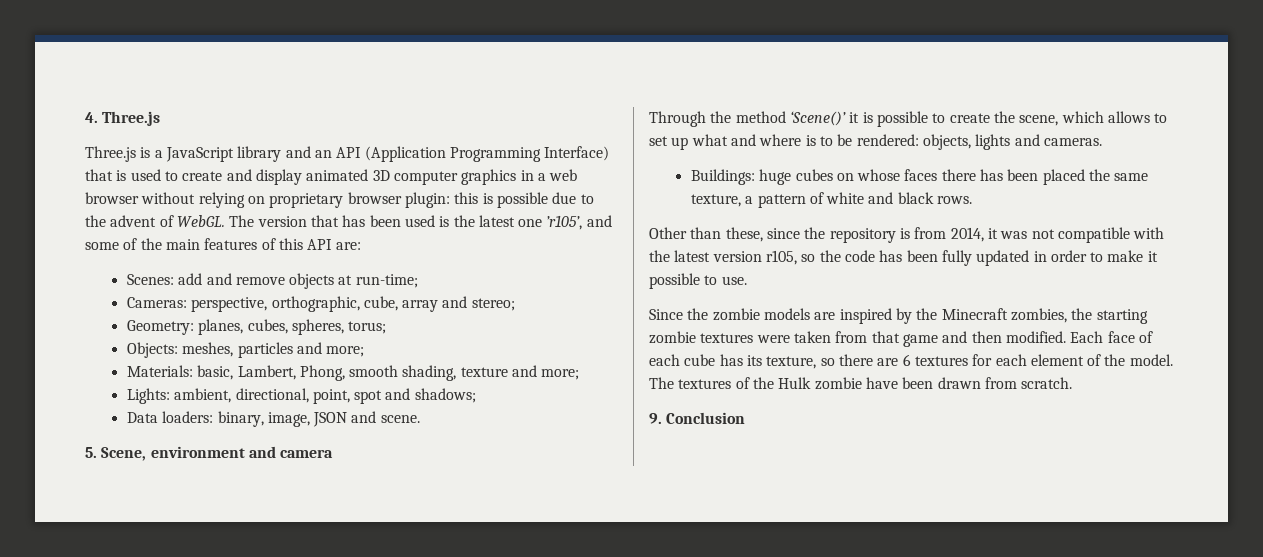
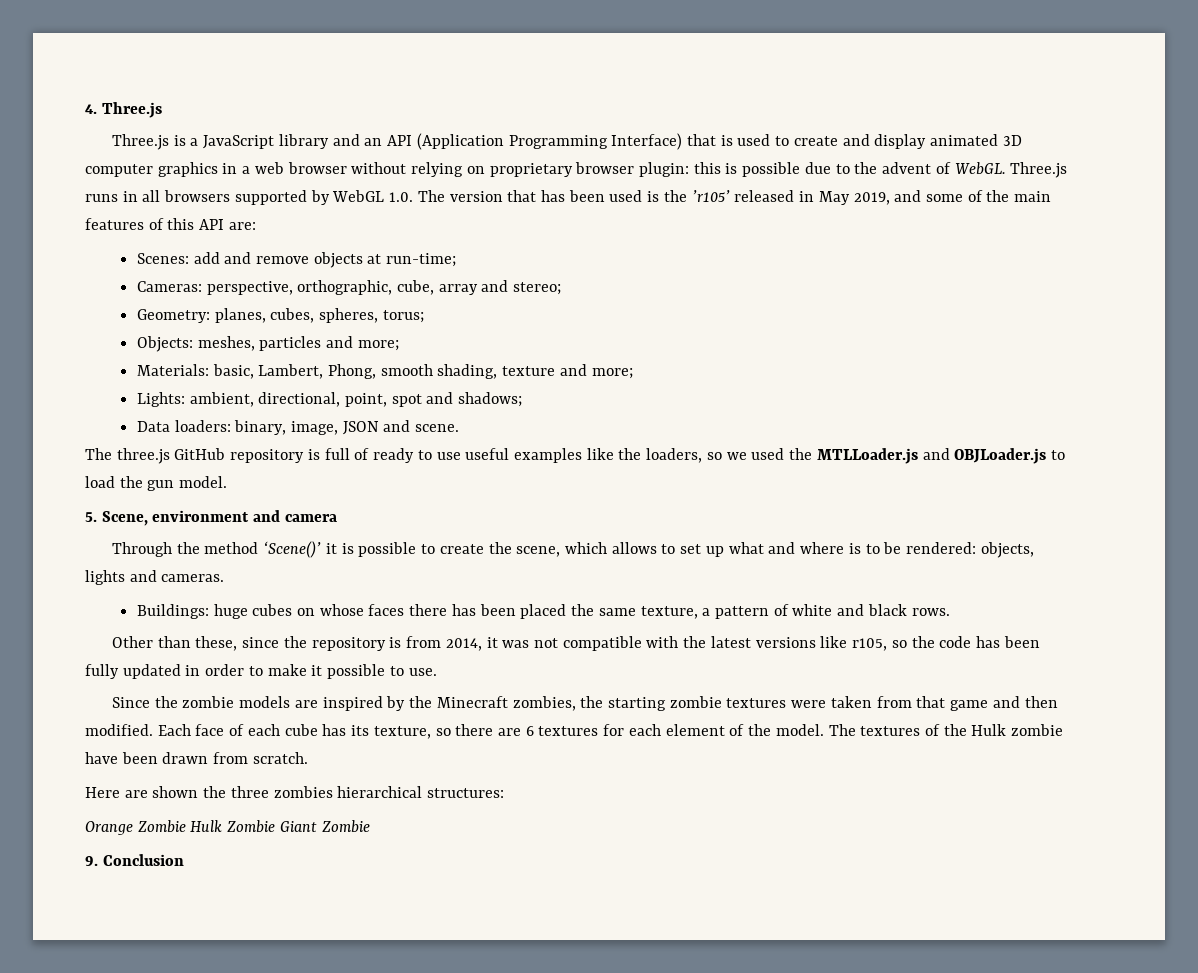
- The version that has been used is the latest one ’r105’, and some of the main features of this API are:
+ Three.js runs in all browsers supported by WebGL 1.0. The version that has been used is the ’r105’ released in May 2019, and some of the main features of this API are:
+ The three.js GitHub repository is full of ready to use useful examples like the loaders, so we used the MTLLoader.js and OBJLoader.js to load the gun model.
- Other than these, since the repository is from 2014, it was not compatible with the latest version r105, so the code has been fully updated in order to make it possible to use.
+ Other than these, since the repository is from 2014, it was not compatible with the latest versions like r105, so the code has been fully updated in order to make it possible to use.
+ Here are shown the three zombies hierarchical structures:
+ Orange Zombie Hulk Zombie Giant Zombie

